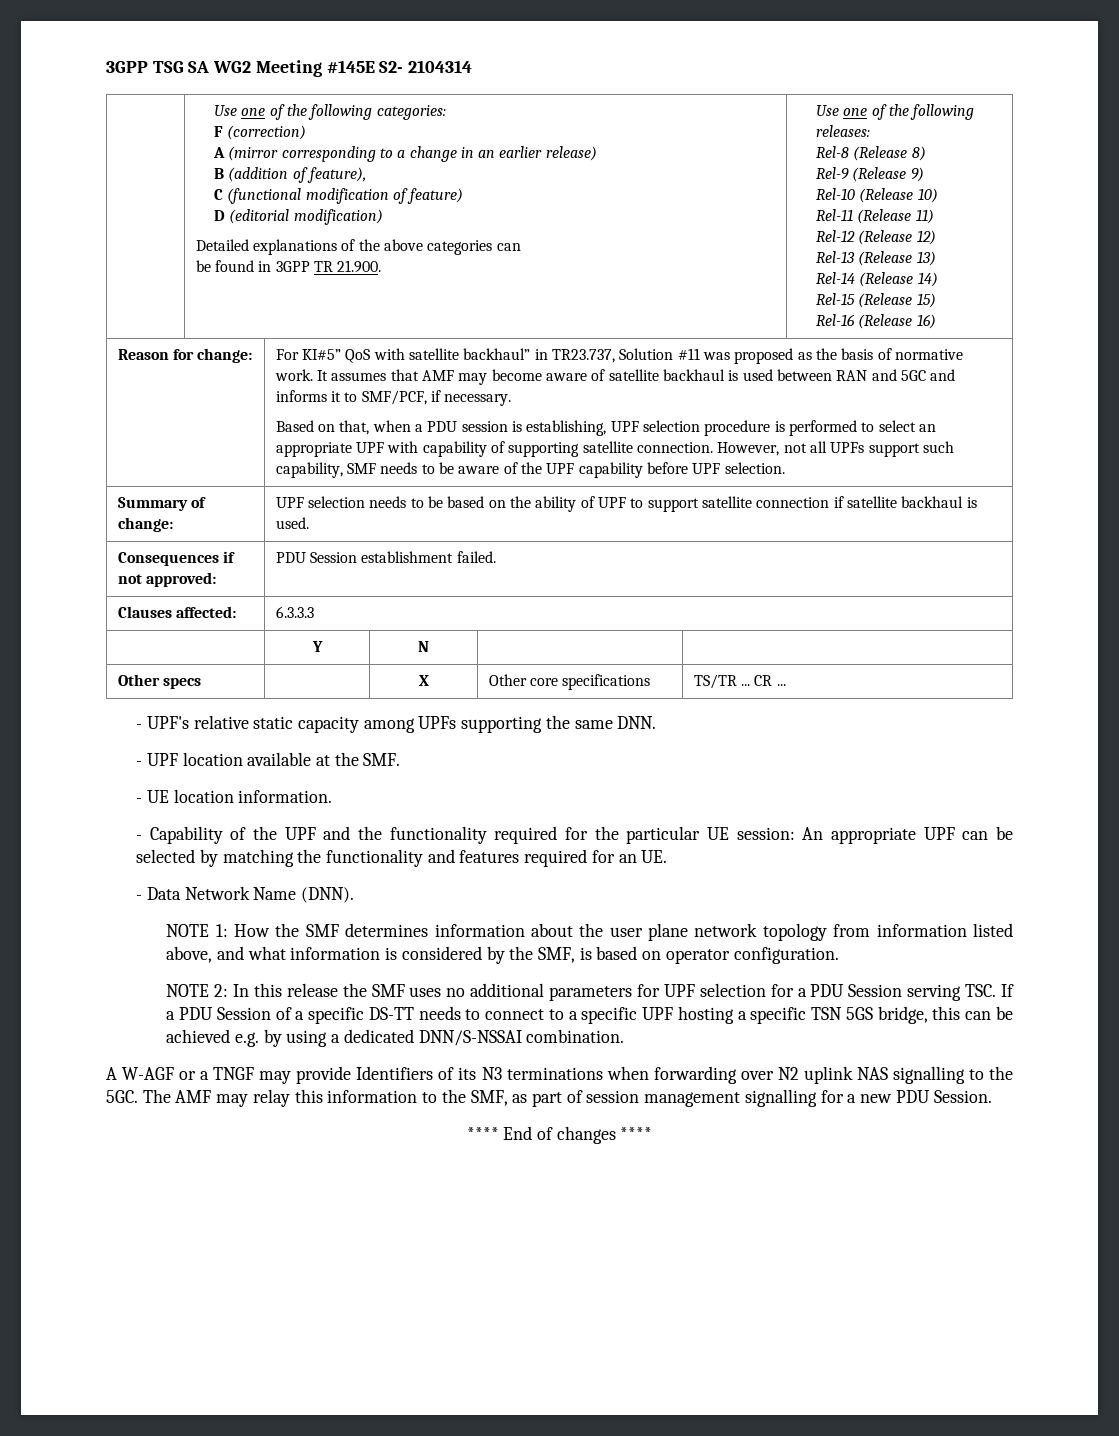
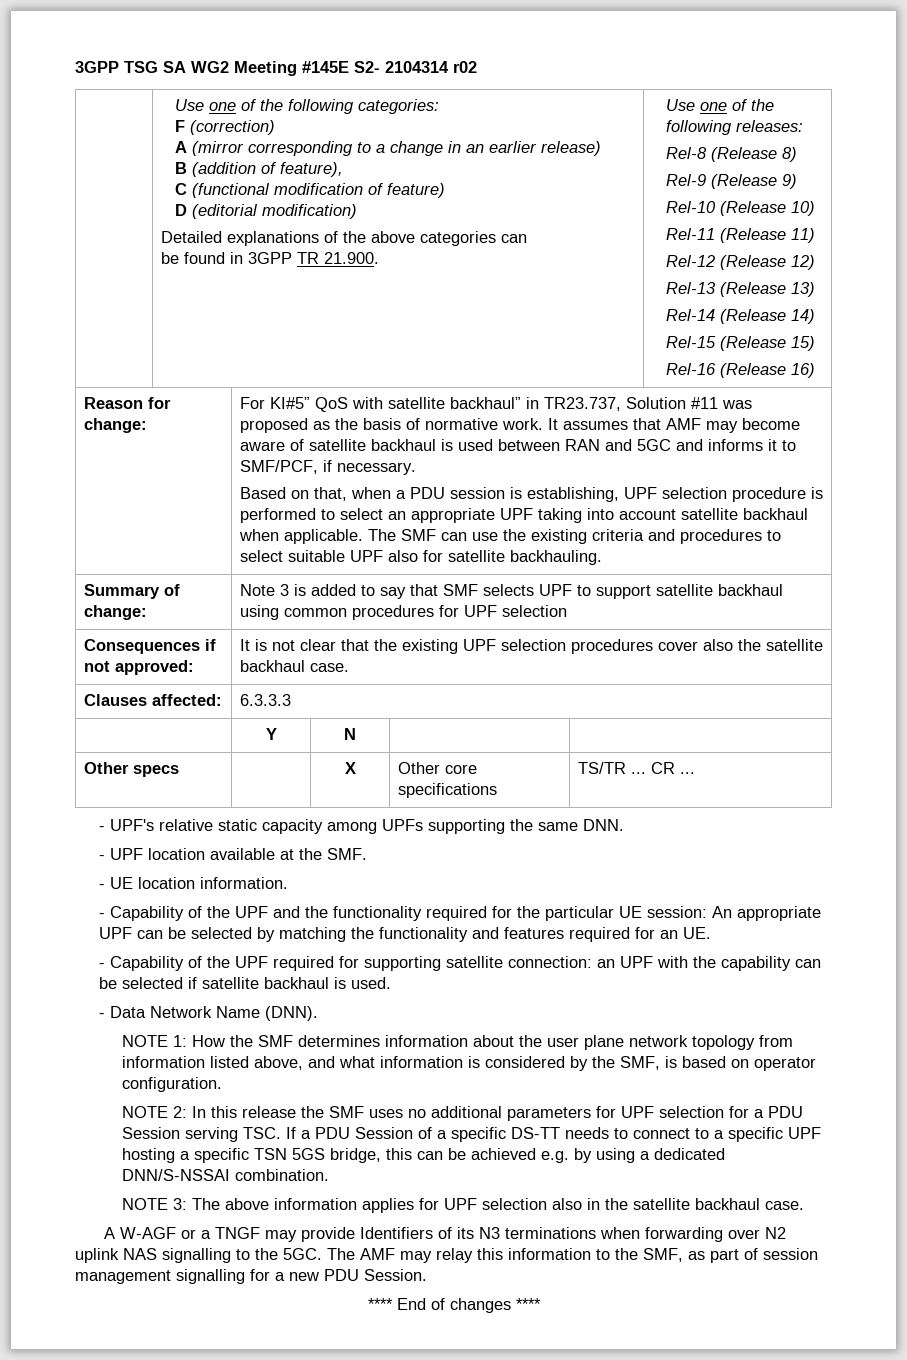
- 3GPP TSG SA WG2 Meeting #145E S2- 2104314
+ 3GPP TSG SA WG2 Meeting #145E S2- 2104314 r02
- Based on that, when a PDU session is establishing, UPF selection procedure is performed to select an appropriate UPF with capability of supporting satellite connection. However, not all UPFs support such capability, SMF needs to be aware of the UPF capability before UPF selection.
- Summary of change: | UPF selection needs to be based on the ability of UPF to support satellite connection if satellite backhaul is used.
- Consequences if not approved: | PDU Session establishment failed.
+ Based on that, when a PDU session is establishing, UPF selection procedure is performed to select an appropriate UPF taking into account satellite backhaul when applicable. The SMF can use the existing criteria and procedures to select suitable UPF also for satellite backhauling.
+ Summary of change: | Note 3 is added to say that SMF selects UPF to support satellite backhaul using common procedures for UPF selection
+ Consequences if not approved: | It is not clear that the existing UPF selection procedures cover also the satellite backhaul case.
+ - Capability of the UPF required for supporting satellite connection: an UPF with the capability can be selected if satellite backhaul is used.
+ NOTE 3: The above information applies for UPF selection also in the satellite backhaul case.

